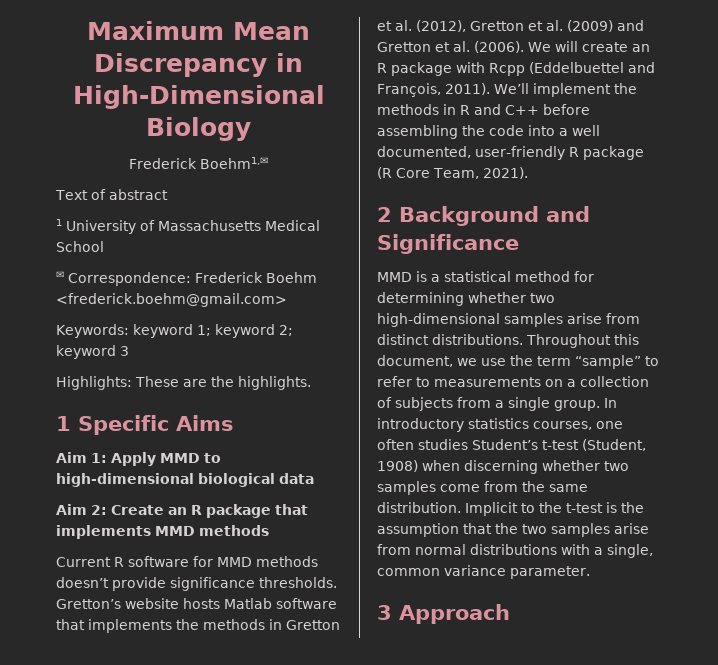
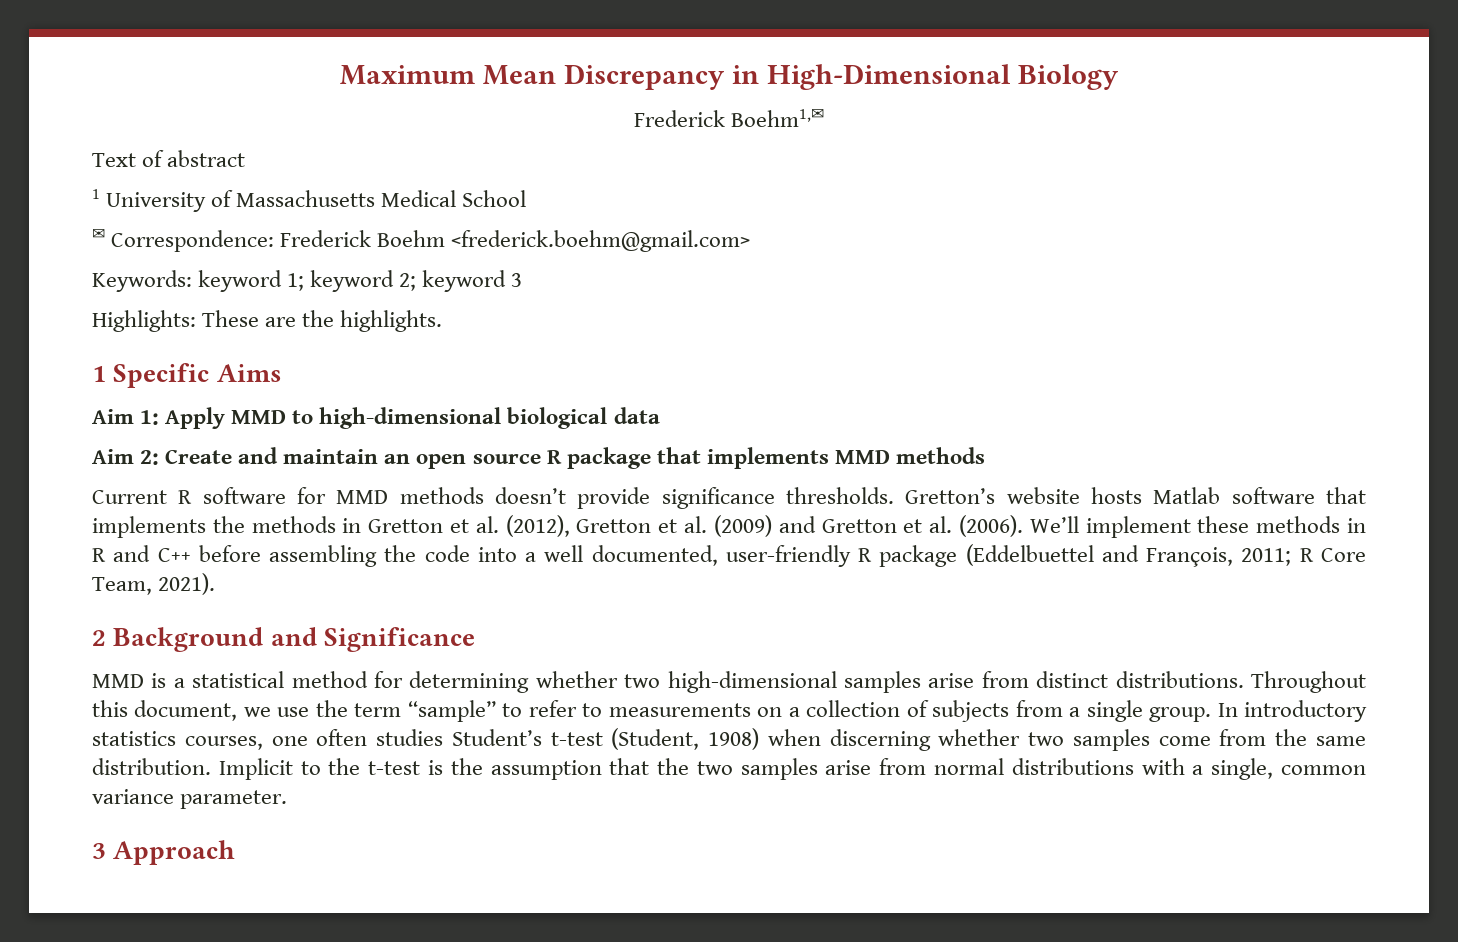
- Aim 2: Create an R package that implements MMD methods
+ Aim 2: Create and maintain an open source R package that implements MMD methods
- We will create an R package with Rcpp (Eddelbuettel and François, 2011).
- We’ll implement the methods in R and C++ before assembling the code into a well documented, user-friendly R package (R Core Team, 2021).
+ We’ll implement these methods in R and C++ before assembling the code into a well documented, user-friendly R package (Eddelbuettel and François, 2011; R Core Team, 2021).

